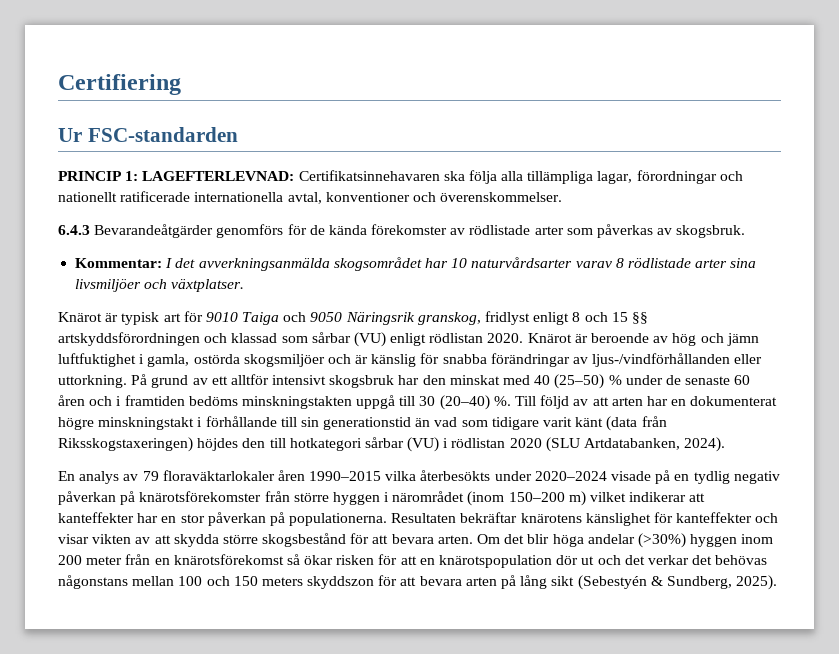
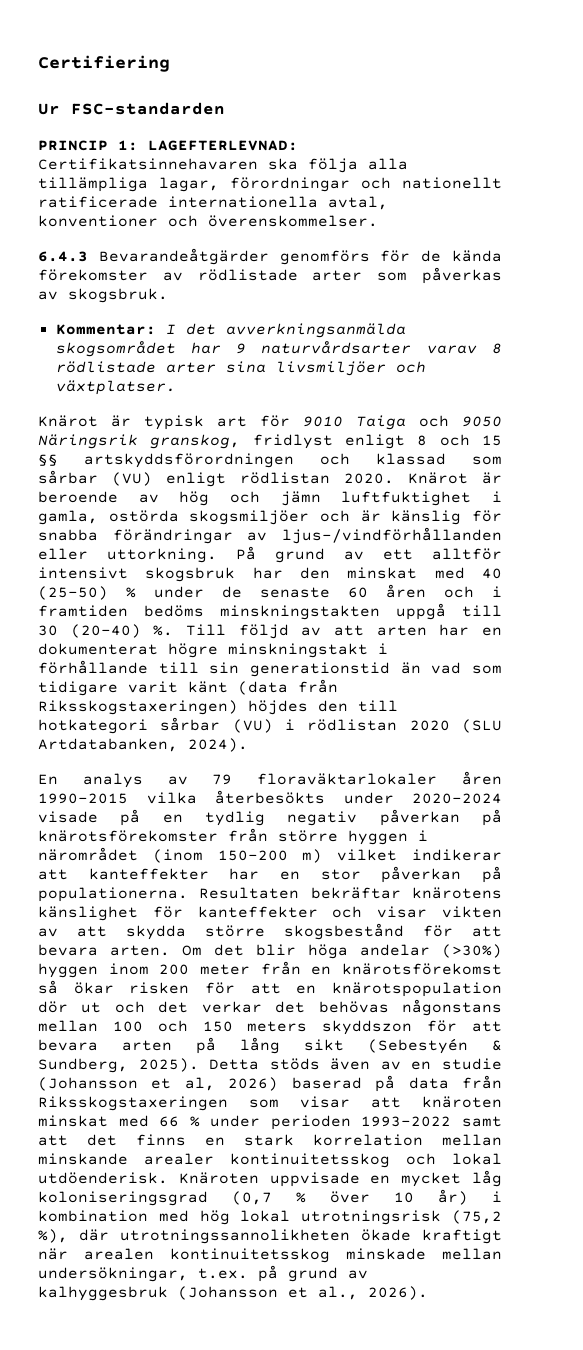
- Kommentar: I det avverkningsanmälda skogsområdet har 10 naturvårdsarter varav 8 rödlistade arter sina livsmiljöer och växtplatser.
+ Kommentar: I det avverkningsanmälda skogsområdet har 9 naturvårdsarter varav 8 rödlistade arter sina livsmiljöer och växtplatser.
+ Detta stöds även av en studie (Johansson et al, 2026) baserad på data från Riksskogstaxeringen som visar att knäroten minskat med 66 % under perioden 1993–2022 samt att det finns en stark korrelation mellan minskande arealer kontinuitetsskog och lokal utdöenderisk. Knäroten uppvisade en mycket låg koloniseringsgrad (0,7 % över 10 år) i kombination med hög lokal utrotningsrisk (75,2 %), där utrotningssannolikheten ökade kraftigt när arealen kontinuitetsskog minskade mellan undersökningar, t.ex. på grund av kalhyggesbruk (Johansson et al., 2026).

